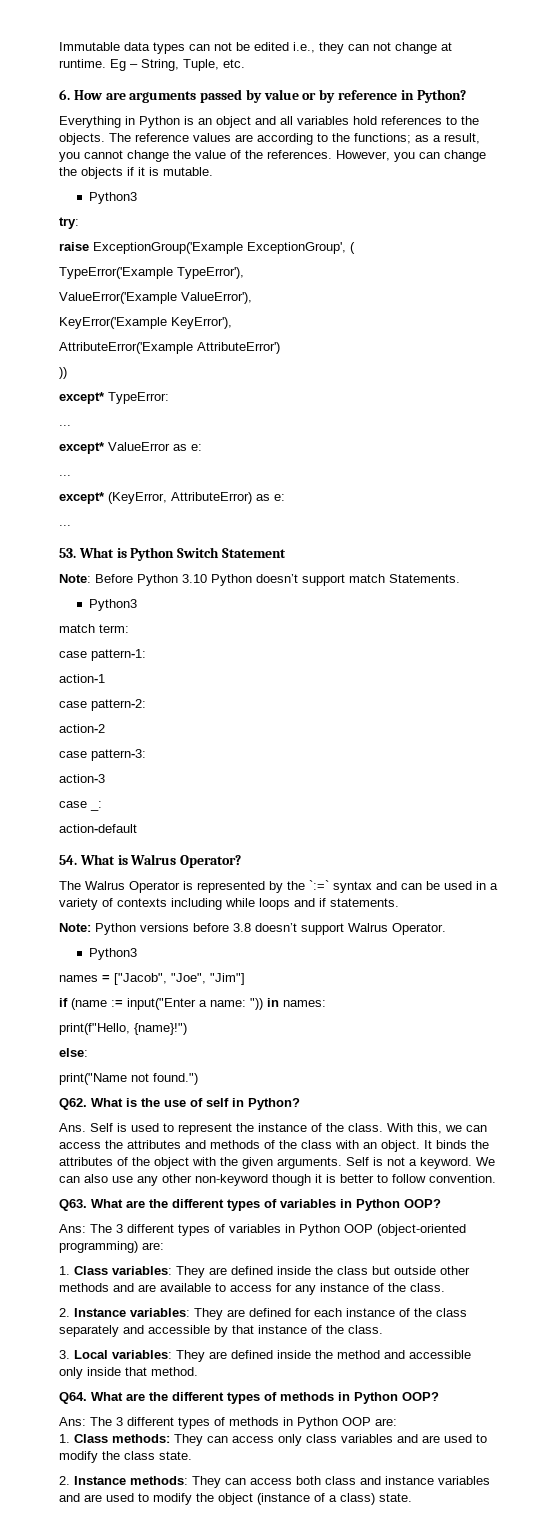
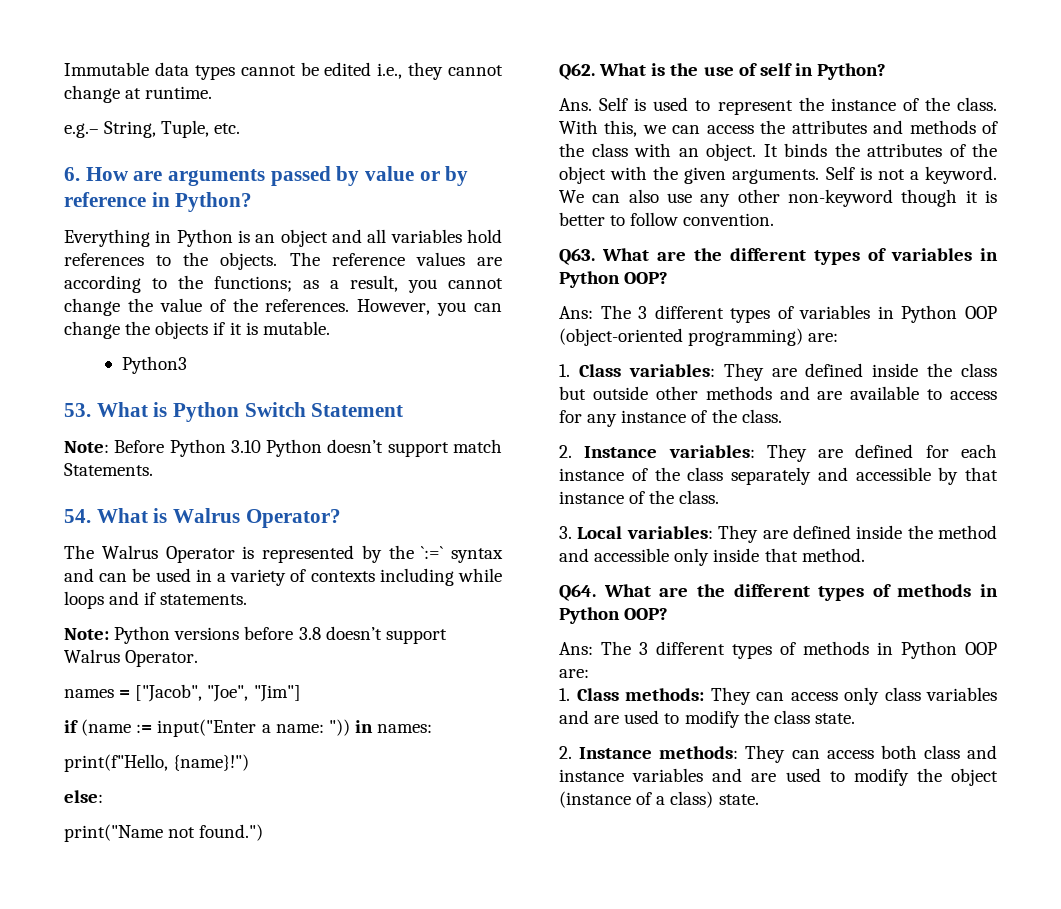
- Immutable data types can not be edited i.e., they can not change at runtime. Eg – String, Tuple, etc.
+ Immutable data types cannot be edited i.e., they cannot change at runtime.
+ e.g.– String, Tuple, etc.
- try:
- raise ExceptionGroup('Example ExceptionGroup', (
- TypeError('Example TypeError'),
- ValueError('Example ValueError'),
- KeyError('Example KeyError'),
- AttributeError('Example AttributeError')
- ))
- except* TypeError:
- ...
- except* ValueError as e:
- ...
- except* (KeyError, AttributeError) as e:
- ...
  Note: Before Python 3.10 Python doesn’t support match Statements.
- Python3
- match term:
- case pattern-1:
- action-1
- case pattern-2:
- action-2
- case pattern-3:
- action-3
- case _:
- action-default
  Note: Python versions before 3.8 doesn’t support Walrus Operator.
- Python3

